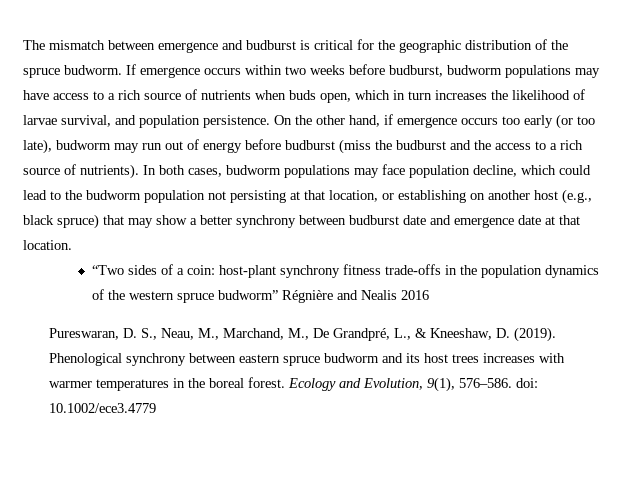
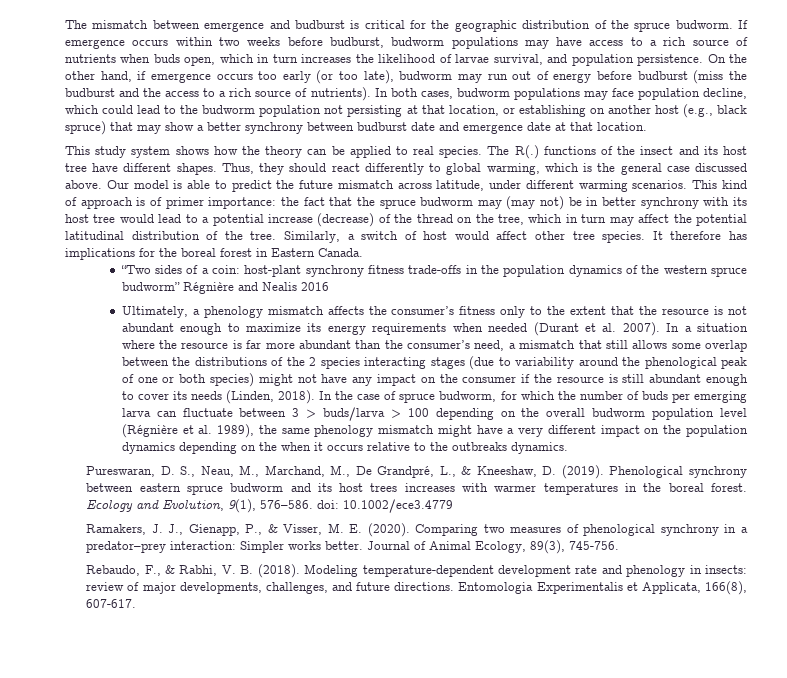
+ This study system shows how the theory can be applied to real species. The R(.) functions of the insect and its host tree have different shapes. Thus, they should react differently to global warming, which is the general case discussed above. Our model is able to predict the future mismatch across latitude, under different warming scenarios. This kind of approach is of primer importance: the fact that the spruce budworm may (may not) be in better synchrony with its host tree would lead to a potential increase (decrease) of the thread on the tree, which in turn may affect the potential latitudinal distribution of the tree. Similarly, a switch of host would affect other tree species. It therefore has implications for the boreal forest in Eastern Canada.
+ Ultimately, a phenology mismatch affects the consumer’s fitness only to the extent that the resource is not abundant enough to maximize its energy requirements when needed (Durant et al. 2007). In a situation where the resource is far more abundant than the consumer’s need, a mismatch that still allows some overlap between the distributions of the 2 species interacting stages (due to variability around the phenological peak of one or both species) might not have any impact on the consumer if the resource is still abundant enough to cover its needs (Linden, 2018). In the case of spruce budworm, for which the number of buds per emerging larva can fluctuate between 3 > buds/larva > 100 depending on the overall budworm population level (Régnière et al. 1989), the same phenology mismatch might have a very different impact on the population dynamics depending on the when it occurs relative to the outbreaks dynamics.
+ Ramakers, J. J., Gienapp, P., & Visser, M. E. (2020). Comparing two measures of phenological synchrony in a predator–prey interaction: Simpler works better. Journal of Animal Ecology, 89(3), 745-756.
+ Rebaudo, F., & Rabhi, V. B. (2018). Modeling temperature‐dependent development rate and phenology in insects: review of major developments, challenges, and future directions. Entomologia Experimentalis et Applicata, 166(8), 607-617.

